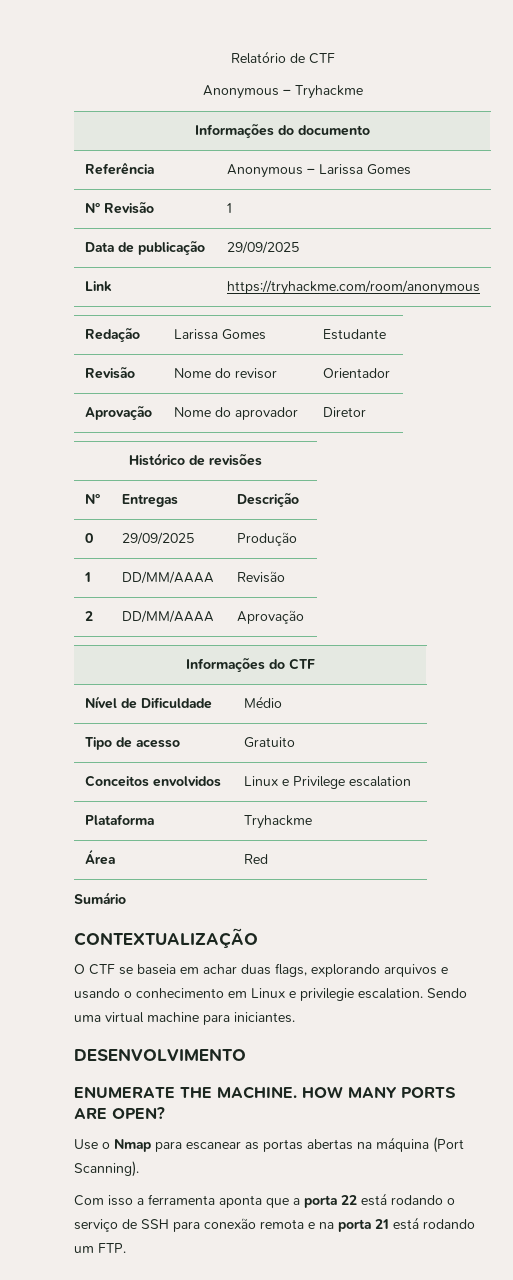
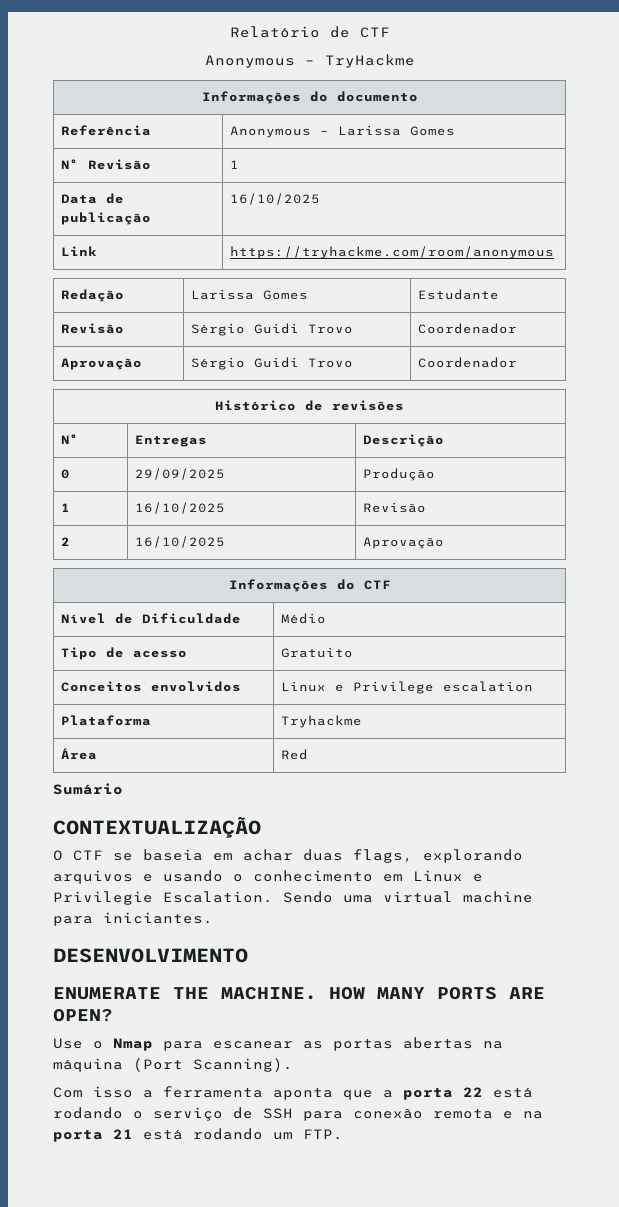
- Anonymous – Tryhackme
+ Anonymous – TryHackme
- Data de publicação | 29/09/2025
+ Data de publicação | 16/10/2025
- Revisão | Nome do revisor | Orientador
- Aprovação | Nome do aprovador | Diretor
+ Revisão | Sérgio Guidi Trovo | Coordenador
+ Aprovação | Sérgio Guidi Trovo | Coordenador
- 1 | DD/MM/AAAA | Revisão
+ 1 | 16/10/2025 | Revisão
- 2 | DD/MM/AAAA | Aprovação
+ 2 | 16/10/2025 | Aprovação
- O CTF se baseia em achar duas flags, explorando arquivos e usando o conhecimento em Linux e privilegie escalation.
+ O CTF se baseia em achar duas flags, explorando arquivos e usando o conhecimento em Linux e Privilegie Escalation.

